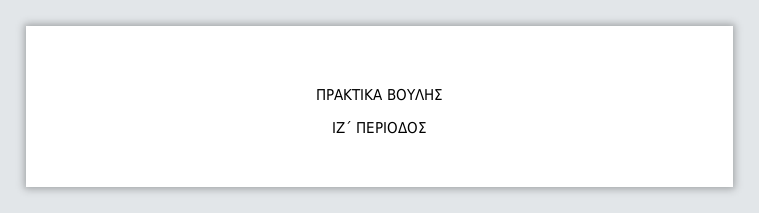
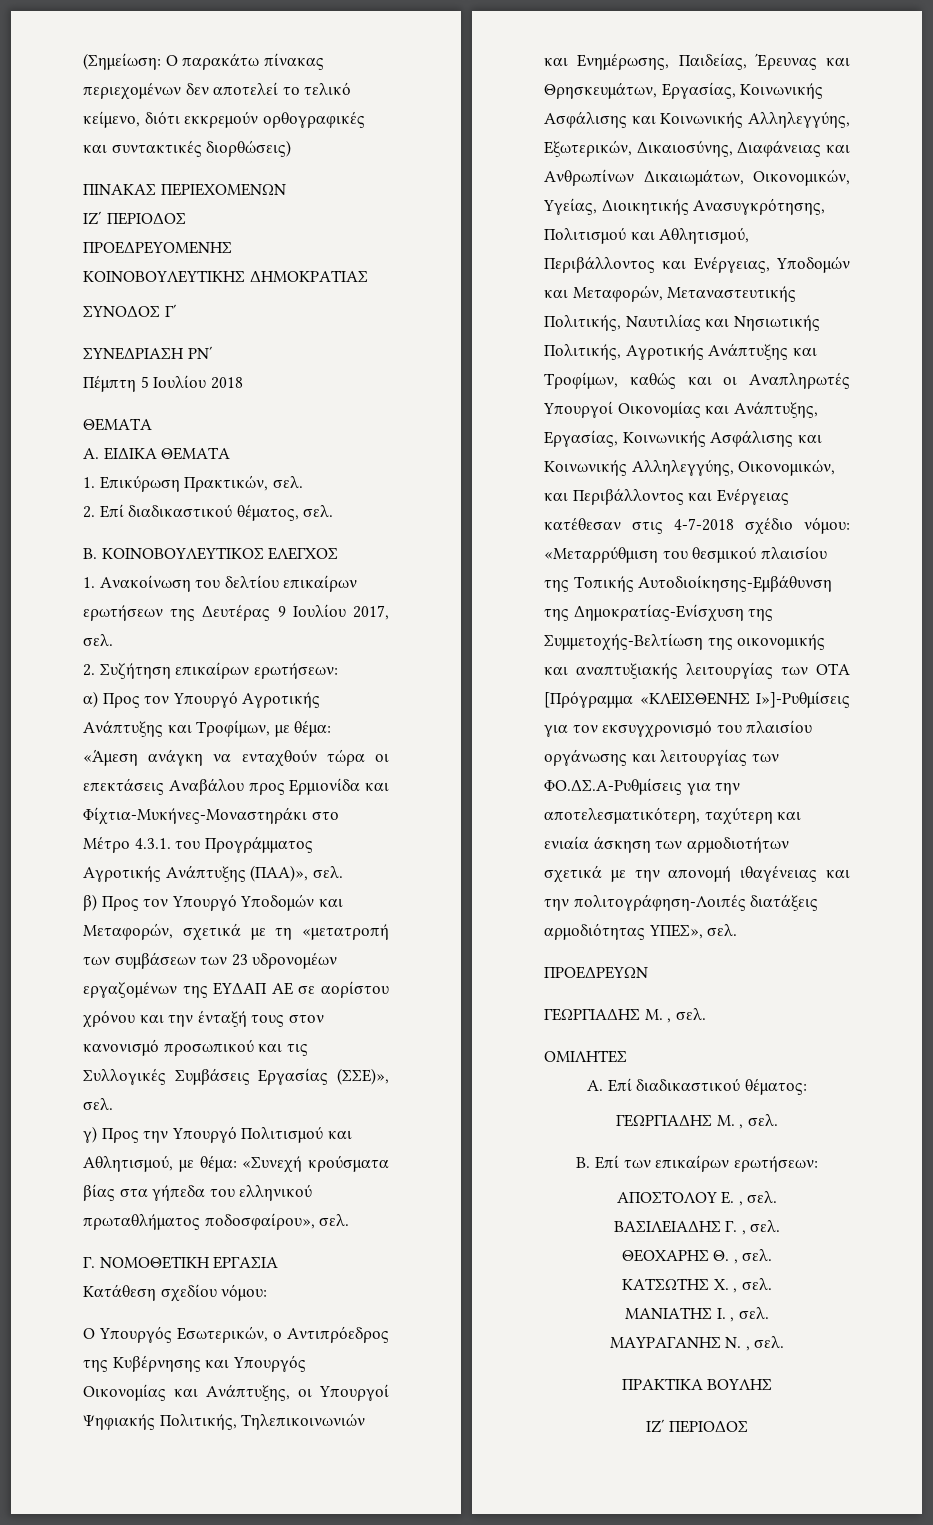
+ (Σημείωση: Ο παρακάτω πίνακας περιεχομένων δεν αποτελεί το τελικό κείμενο, διότι εκκρεμούν ορθογραφικές και συντακτικές διορθώσεις)
+ ΠΙΝΑΚΑΣ ΠΕΡΙΕΧΟΜΕΝΩΝ
+ ΙΖ΄ ΠΕΡΙΟΔΟΣ
+ ΠΡΟΕΔΡΕΥΟΜΕΝΗΣ ΚΟΙΝΟΒΟΥΛΕΥΤΙΚΗΣ ΔΗΜΟΚΡΑΤΙΑΣ
+ ΣΥΝΟΔΟΣ Γ΄
+ ΣΥΝΕΔΡΙΑΣΗ ΡΝ΄
+ Πέμπτη 5 Ιουλίου 2018
+ ΘΕΜΑΤΑ
+ Α. ΕΙΔΙΚΑ ΘΕΜΑΤΑ
+ 1. Επικύρωση Πρακτικών, σελ.
+ 2. Επί διαδικαστικού θέματος, σελ.
+ Β. ΚΟΙΝΟΒΟΥΛΕΥΤΙΚΟΣ ΕΛΕΓΧΟΣ
+ 1. Ανακοίνωση του δελτίου επικαίρων ερωτήσεων της Δευτέρας 9 Ιουλίου 2017, σελ.
+ 2. Συζήτηση επικαίρων ερωτήσεων:
+ α) Προς τον Υπουργό Αγροτικής Ανάπτυξης και Τροφίμων, με θέμα: «Άμεση ανάγκη να ενταχθούν τώρα οι επεκτάσεις Αναβάλου προς Ερμιονίδα και Φίχτια-Μυκήνες-Μοναστηράκι στο Μέτρο 4.3.1. του Προγράμματος Αγροτικής Ανάπτυξης (ΠΑΑ)», σελ.
+ β) Προς τον Υπουργό Υποδομών και Μεταφορών, σχετικά με τη «μετατροπή των συμβάσεων των 23 υδρονομέων εργαζομένων της ΕΥΔΑΠ ΑΕ σε αορίστου χρόνου και την ένταξή τους στον κανονισμό προσωπικού και τις Συλλογικές Συμβάσεις Εργασίας (ΣΣΕ)», σελ.
+ γ) Προς την Υπουργό Πολιτισμού και Αθλητισμού, με θέμα: «Συνεχή κρούσματα βίας στα γήπεδα του ελληνικού πρωταθλήματος ποδοσφαίρου», σελ.
+ Γ. ΝΟΜΟΘΕΤΙΚΗ ΕΡΓΑΣΙΑ
+ Κατάθεση σχεδίου νόμου:
+ Ο Υπουργός Εσωτερικών, ο Αντιπρόεδρος της Κυβέρνησης και Υπουργός Οικονομίας και Ανάπτυξης, οι Υπουργοί Ψηφιακής Πολιτικής, Τηλεπικοινωνιών και Ενημέρωσης, Παιδείας, Έρευνας και Θρησκευμάτων, Εργασίας, Κοινωνικής Ασφάλισης και Κοινωνικής Αλληλεγγύης, Εξωτερικών, Δικαιοσύνης, Διαφάνειας και Ανθρωπίνων Δικαιωμάτων, Οικονομικών, Υγείας, Διοικητικής Ανασυγκρότησης, Πολιτισμού και Αθλητισμού, Περιβάλλοντος και Ενέργειας, Υποδομών και Μεταφορών, Μεταναστευτικής Πολιτικής, Ναυτιλίας και Νησιωτικής Πολιτικής, Αγροτικής Ανάπτυξης και Τροφίμων, καθώς και οι Αναπληρωτές Υπουργοί Οικονομίας και Ανάπτυξης, Εργασίας, Κοινωνικής Ασφάλισης και Κοινωνικής Αλληλεγγύης, Οικονομικών, και Περιβάλλοντος και Ενέργειας κατέθεσαν στις 4-7-2018 σχέδιο νόμου: «Μεταρρύθμιση του θεσμικού πλαισίου της Τοπικής Αυτοδιοίκησης-Εμβάθυνση της Δημοκρατίας-Ενίσχυση της Συμμετοχής-Βελτίωση της οικονομικής και αναπτυξιακής λειτουργίας των ΟΤΑ [Πρόγραμμα «ΚΛΕΙΣΘΕΝΗΣ Ι»]-Ρυθμίσεις για τον εκσυγχρονισμό του πλαισίου οργάνωσης και λειτουργίας των ΦΟ.ΔΣ.Α-Ρυθμίσεις για την αποτελεσματικότερη, ταχύτερη και ενιαία άσκηση των αρμοδιοτήτων σχετικά με την απονομή ιθαγένειας και την πολιτογράφηση-Λοιπές διατάξεις αρμοδιότητας ΥΠΕΣ», σελ.
+ ΠΡΟΕΔΡΕΥΩΝ
+ ΓΕΩΡΓΙΑΔΗΣ Μ. , σελ.
+ ΟΜΙΛΗΤΕΣ
+ Α. Επί διαδικαστικού θέματος:
+ ΓΕΩΡΓΙΑΔΗΣ Μ. , σελ.
+ Β. Επί των επικαίρων ερωτήσεων:
+ ΑΠΟΣΤΟΛΟΥ Ε. , σελ.
+ ΒΑΣΙΛΕΙΑΔΗΣ Γ. , σελ.
+ ΘΕΟΧΑΡΗΣ Θ. , σελ.
+ ΚΑΤΣΩΤΗΣ Χ. , σελ.
+ ΜΑΝΙΑΤΗΣ Ι. , σελ.
+ ΜΑΥΡΑΓΑΝΗΣ Ν. , σελ.

